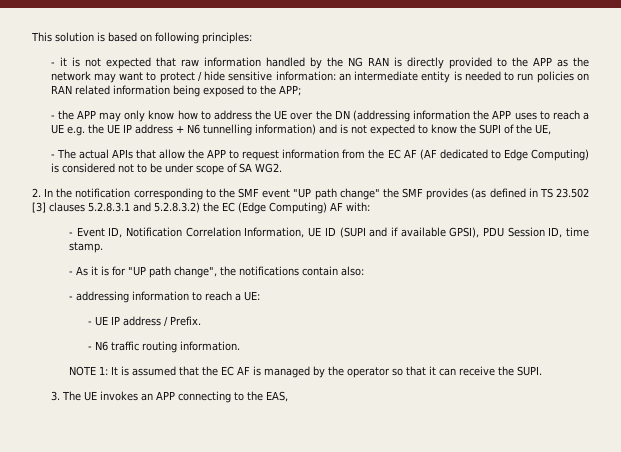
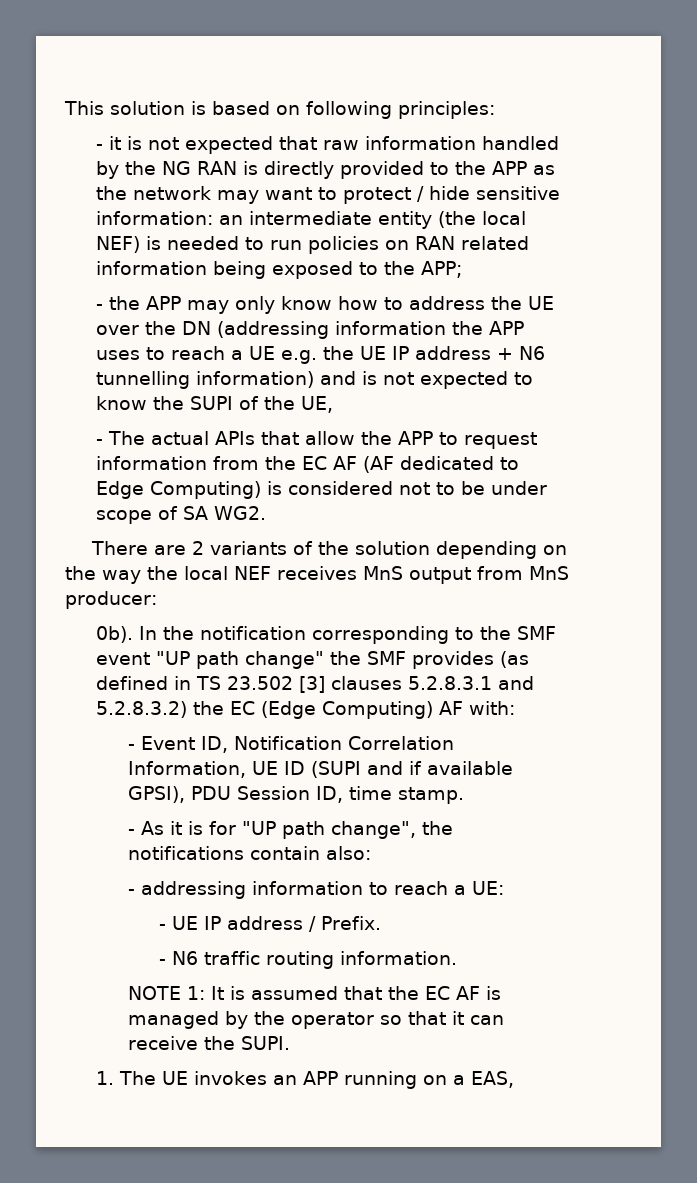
- - it is not expected that raw information handled by the NG RAN is directly provided to the APP as the network may want to protect / hide sensitive information: an intermediate entity is needed to run policies on RAN related information being exposed to the APP;
+ - it is not expected that raw information handled by the NG RAN is directly provided to the APP as the network may want to protect / hide sensitive information: an intermediate entity (the local NEF) is needed to run policies on RAN related information being exposed to the APP;
- 2. In the notification corresponding to the SMF event "UP path change" the SMF provides (as defined in TS 23.502 [3] clauses 5.2.8.3.1 and 5.2.8.3.2) the EC (Edge Computing) AF with:
+ There are 2 variants of the solution depending on the way the local NEF receives MnS output from MnS producer:
+ 0b). In the notification corresponding to the SMF event "UP path change" the SMF provides (as defined in TS 23.502 [3] clauses 5.2.8.3.1 and 5.2.8.3.2) the EC (Edge Computing) AF with:
- 3. The UE invokes an APP connecting to the EAS,
+ 1. The UE invokes an APP running on a EAS,

